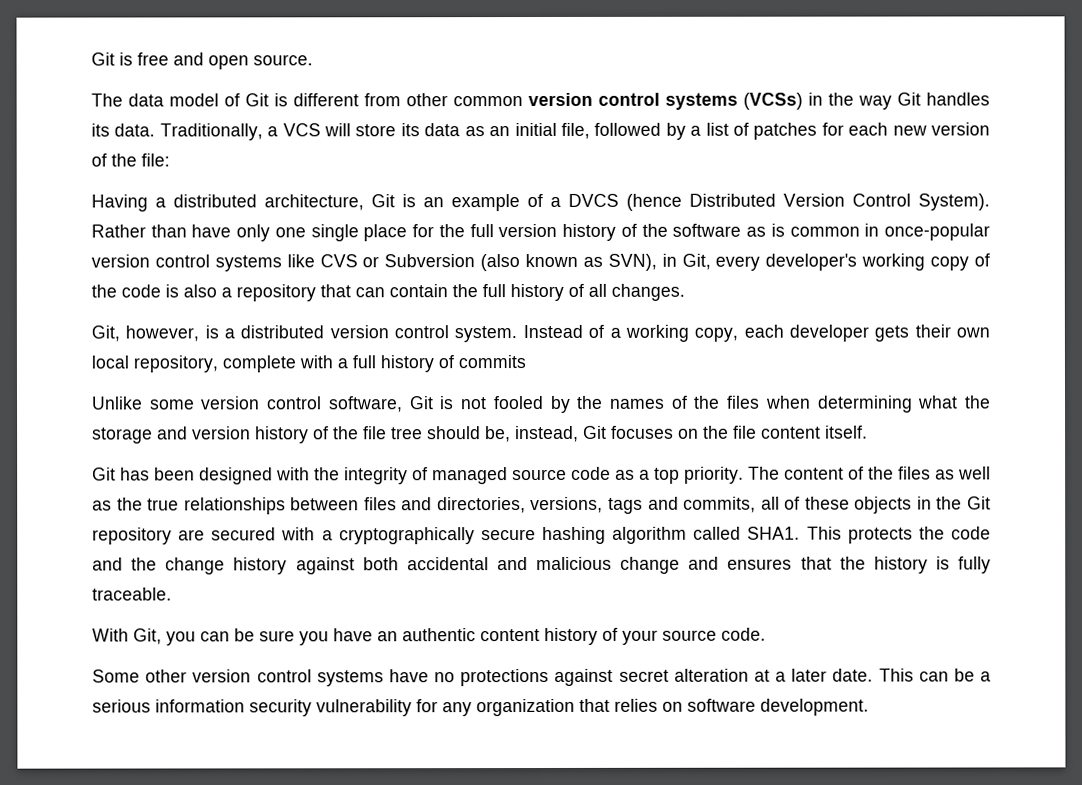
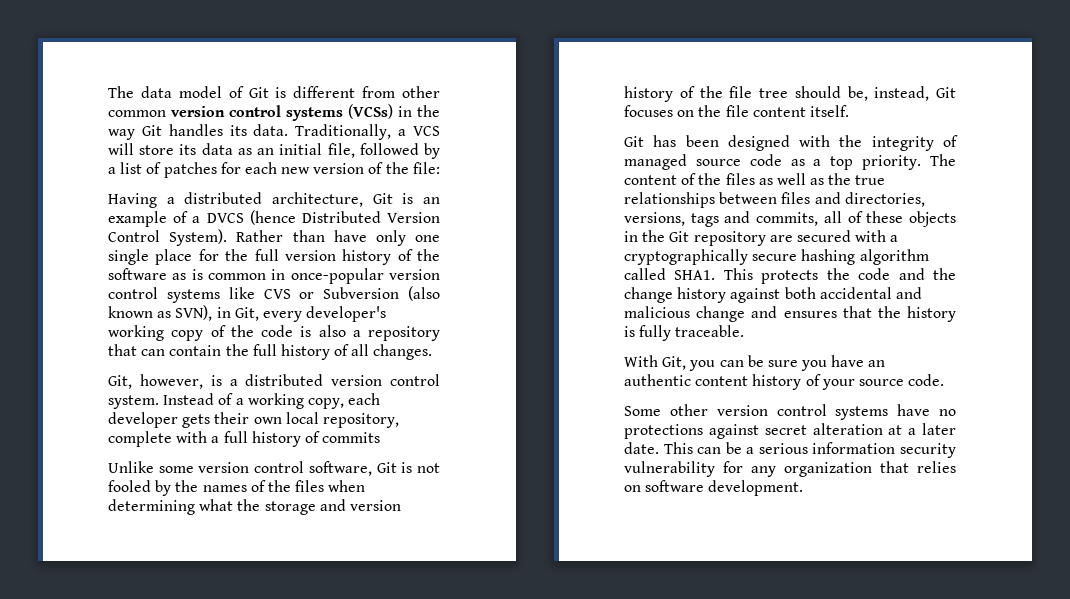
- Git is free and open source.

